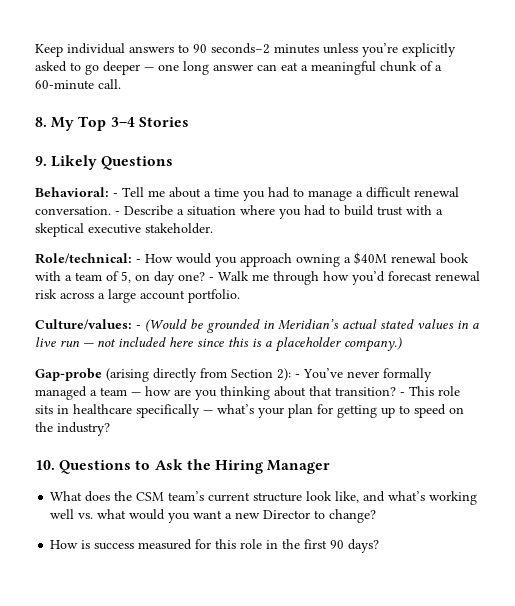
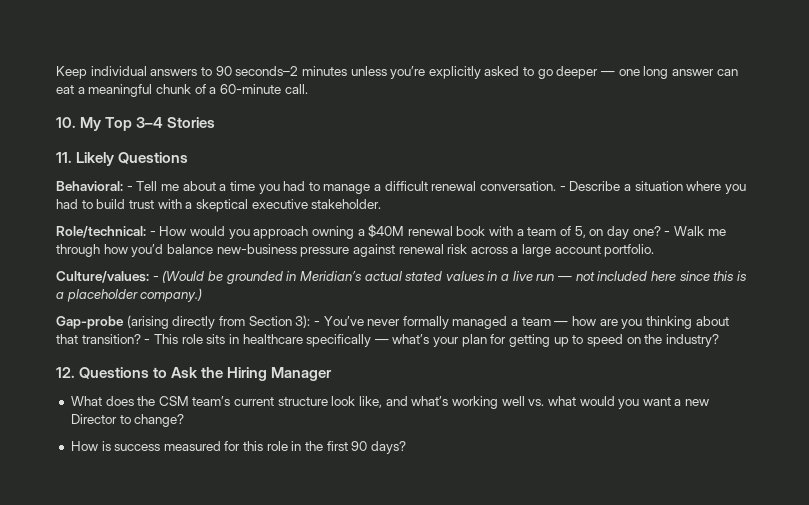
- 8. My Top 3–4 Stories
+ 10. My Top 3–4 Stories
- 9. Likely Questions
+ 11. Likely Questions
- - Walk me through how you’d forecast renewal risk across a large account portfolio.
+ - Walk me through how you’d balance new-business pressure against renewal risk across a large account portfolio.
- Gap-probe (arising directly from Section 2): - You’ve never formally managed a team — how are you thinking about that transition?
+ Gap-probe (arising directly from Section 3): - You’ve never formally managed a team — how are you thinking about that transition?
- 10. Questions to Ask the Hiring Manager
+ 12. Questions to Ask the Hiring Manager

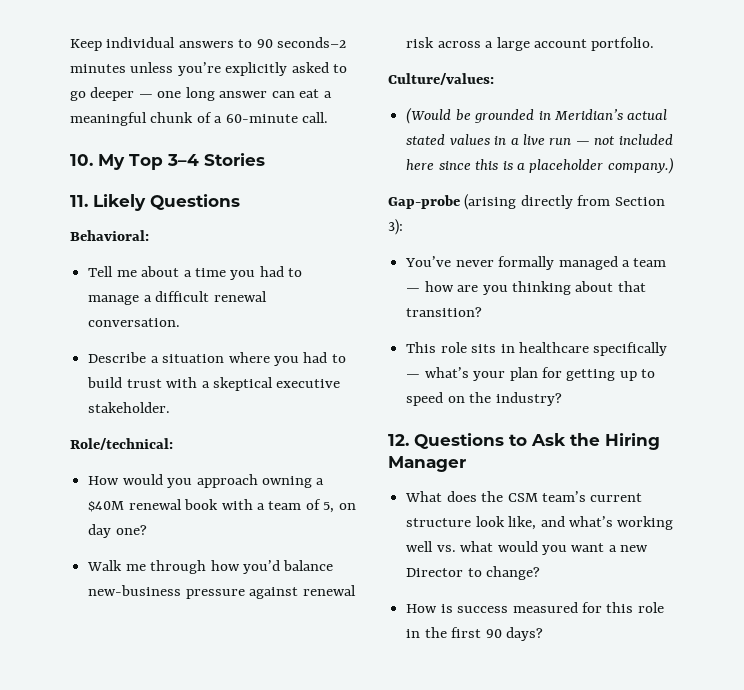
- Behavioral: - Tell me about a time you had to manage a difficult renewal conversation. - Describe a situation where you had to build trust with a skeptical executive stakeholder.
+ Behavioral:
+ Tell me about a time you had to manage a difficult renewal conversation.
+ Describe a situation where you had to build trust with a skeptical executive stakeholder.
- Role/technical: - How would you approach owning a $40M renewal book with a team of 5, on day one? - Walk me through how you’d balance new-business pressure against renewal risk across a large account portfolio.
+ Role/technical:
+ How would you approach owning a $40M renewal book with a team of 5, on day one?
+ Walk me through how you’d balance new-business pressure against renewal risk across a large account portfolio.
- Culture/values: - (Would be grounded in Meridian’s actual stated values in a live run — not included here since this is a placeholder company.)
+ Culture/values:
+ (Would be grounded in Meridian’s actual stated values in a live run — not included here since this is a placeholder company.)
- Gap-probe (arising directly from Section 3): - You’ve never formally managed a team — how are you thinking about that transition? - This role sits in healthcare specifically — what’s your plan for getting up to speed on the industry?
+ Gap-probe (arising directly from Section 3):
+ You’ve never formally managed a team — how are you thinking about that transition?
+ This role sits in healthcare specifically — what’s your plan for getting up to speed on the industry?

